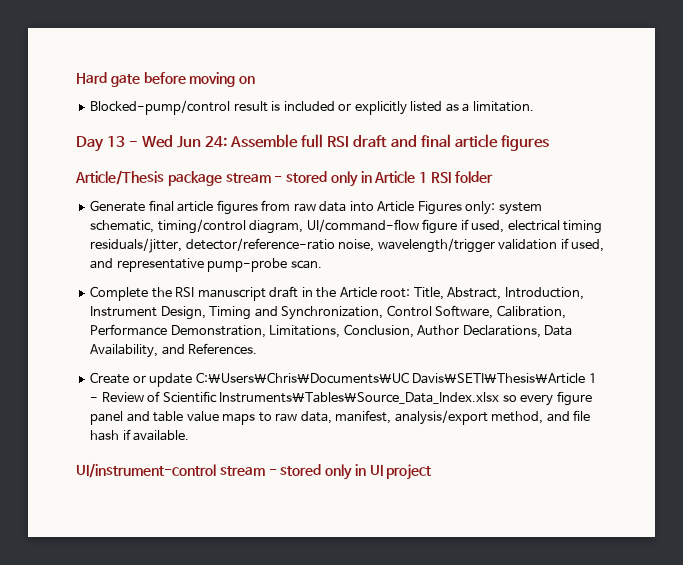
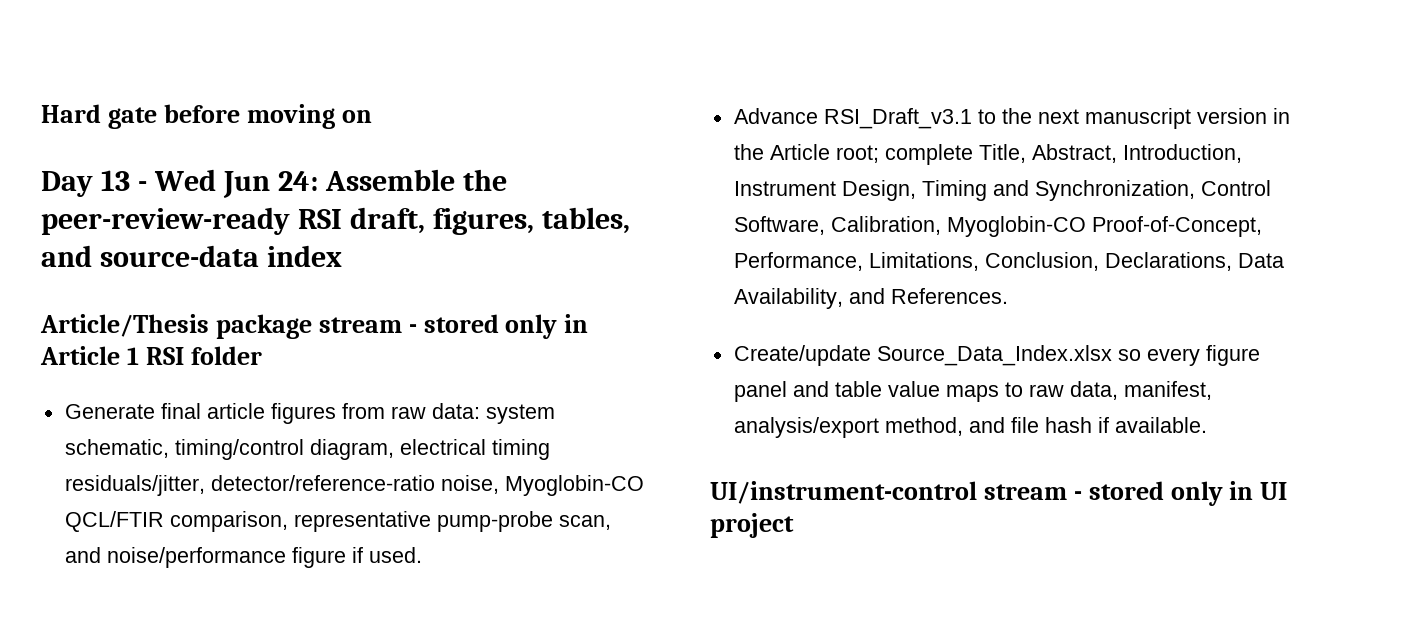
- Blocked-pump/control result is included or explicitly listed as a limitation.
- Day 13 - Wed Jun 24: Assemble full RSI draft and final article figures
+ Day 13 - Wed Jun 24: Assemble the peer-review-ready RSI draft, figures, tables, and source-data index
- Generate final article figures from raw data into Article Figures only: system schematic, timing/control diagram, UI/command-flow figure if used, electrical timing residuals/jitter, detector/reference-ratio noise, wavelength/trigger validation if used, and representative pump-probe scan.
- Complete the RSI manuscript draft in the Article root: Title, Abstract, Introduction, Instrument Design, Timing and Synchronization, Control Software, Calibration, Performance Demonstration, Limitations, Conclusion, Author Declarations, Data Availability, and References.
+ Generate final article figures from raw data: system schematic, timing/control diagram, electrical timing residuals/jitter, detector/reference-ratio noise, Myoglobin-CO QCL/FTIR comparison, representative pump-probe scan, and noise/performance figure if used.
+ Advance RSI_Draft_v3.1 to the next manuscript version in the Article root; complete Title, Abstract, Introduction, Instrument Design, Timing and Synchronization, Control Software, Calibration, Myoglobin-CO Proof-of-Concept, Performance, Limitations, Conclusion, Declarations, Data Availability, and References.
- Create or update C:\Users\Chris\Documents\UC Davis\SETI\Thesis\Article 1 - Review of Scientific Instruments\Tables\Source_Data_Index.xlsx so every figure panel and table value maps to raw data, manifest, analysis/export method, and file hash if available.
+ Create/update Source_Data_Index.xlsx so every figure panel and table value maps to raw data, manifest, analysis/export method, and file hash if available.

